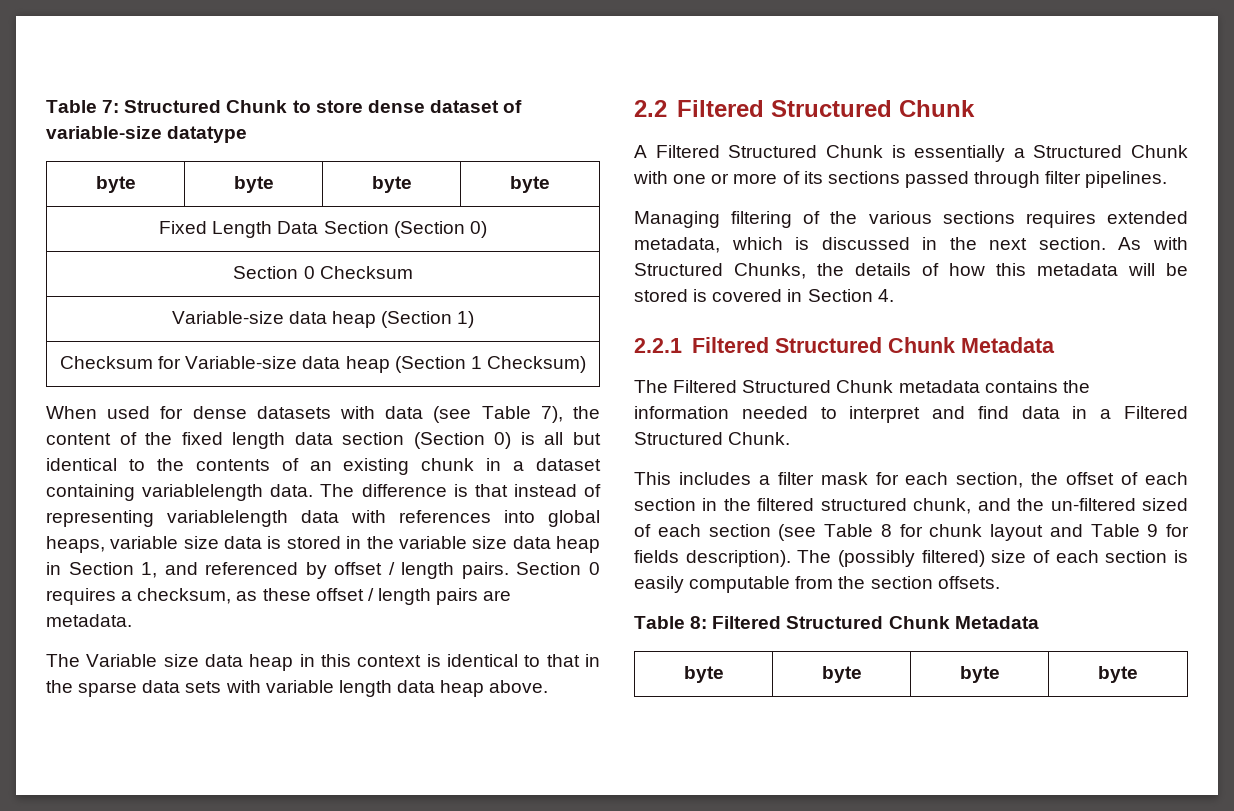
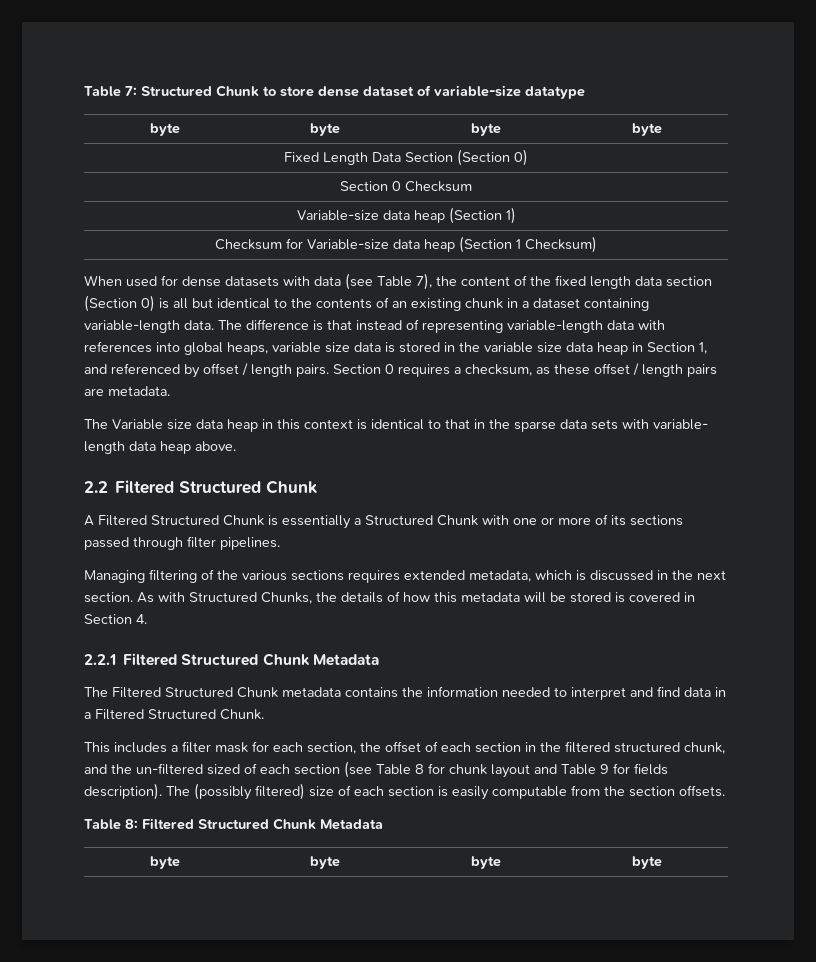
- When used for dense datasets with data (see Table 7), the content of the fixed length data section (Section 0) is all but identical to the contents of an existing chunk in a dataset containing variablelength data.
+ When used for dense datasets with data (see Table 7), the content of the fixed length data section (Section 0) is all but identical to the contents of an existing chunk in a dataset containing variable-length data.
- The difference is that instead of representing variablelength data with references into global heaps, variable size data is stored in the variable size data heap in Section 1, and referenced by offset / length pairs.
+ The difference is that instead of representing variable-length data with references into global heaps, variable size data is stored in the variable size data heap in Section 1, and referenced by offset / length pairs.
- The Variable size data heap in this context is identical to that in the sparse data sets with variable length data heap above.
+ The Variable size data heap in this context is identical to that in the sparse data sets with variable- length data heap above.

